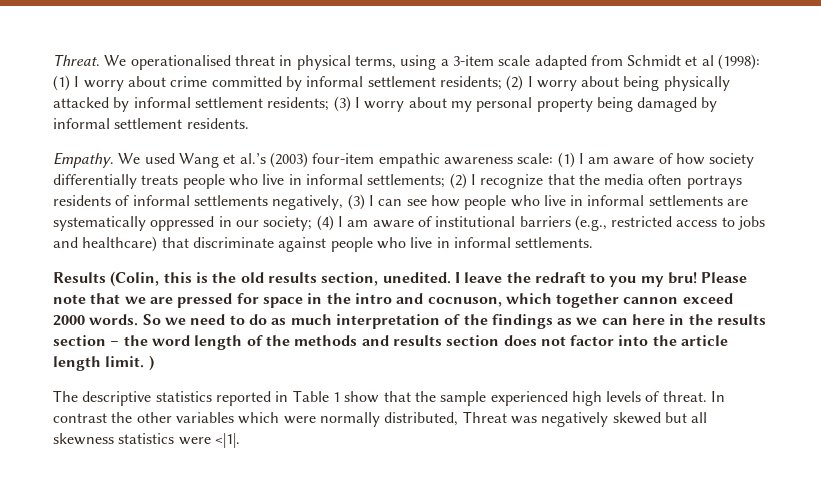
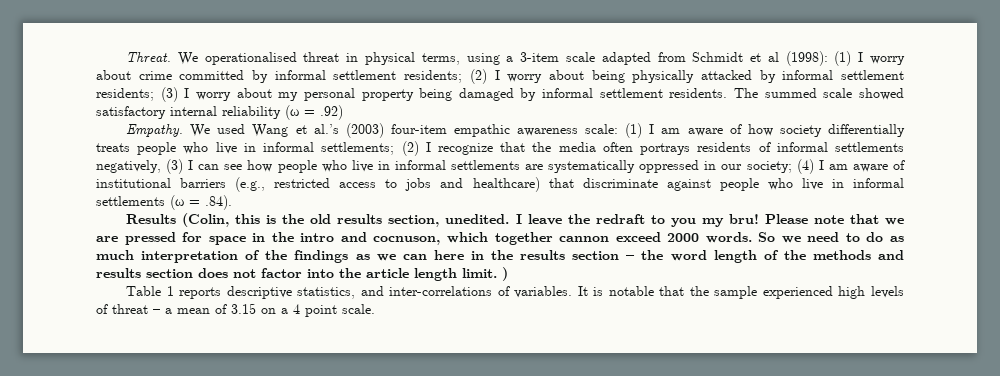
+ The summed scale showed satisfactory internal reliability (ω = .92)
- (4) I am aware of institutional barriers (e.g., restricted access to jobs and healthcare) that discriminate against people who live in informal settlements.
+ (4) I am aware of institutional barriers (e.g., restricted access to jobs and healthcare) that discriminate against people who live in informal settlements (ω = .84).
- The descriptive statistics reported in Table 1 show that the sample experienced high levels of threat. In contrast the other variables which were normally distributed, Threat was negatively skewed but all skewness statistics were <|1|.
+ Table 1 reports descriptive statistics, and inter-correlations of variables. It is notable that the sample experienced high levels of threat – a mean of 3.15 on a 4 point scale.

